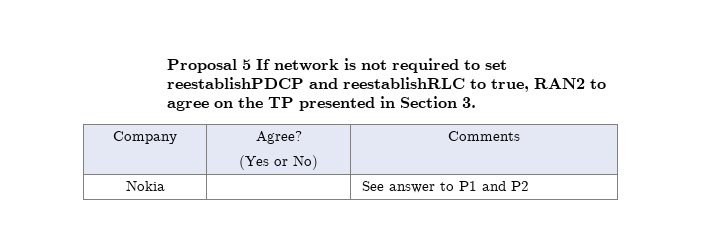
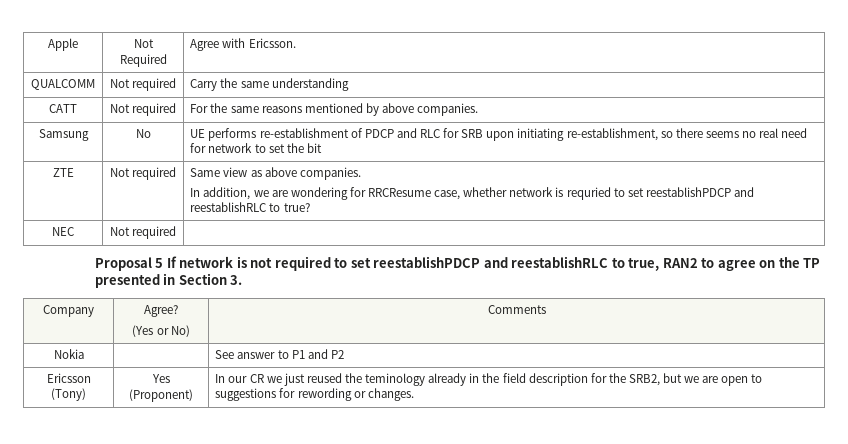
+ Apple | Not Required | Agree with Ericsson.
+ QUALCOMM | Not required | Carry the same understanding
+ CATT | Not required | For the same reasons mentioned by above companies.
+ Samsung | No | UE performs re-establishment of PDCP and RLC for SRB upon initiating re-establishment, so there seems no real need for network to set the bit
+ ZTE | Not required | Same view as above companies.
+ In addition, we are wondering for RRCResume case, whether network is requried to set reestablishPDCP and reestablishRLC to true?
+ NEC | Not required |
+ Ericsson (Tony) | Yes (Proponent) | In our CR we just reused the teminology already in the field description for the SRB2, but we are open to suggestions for rewording or changes.

